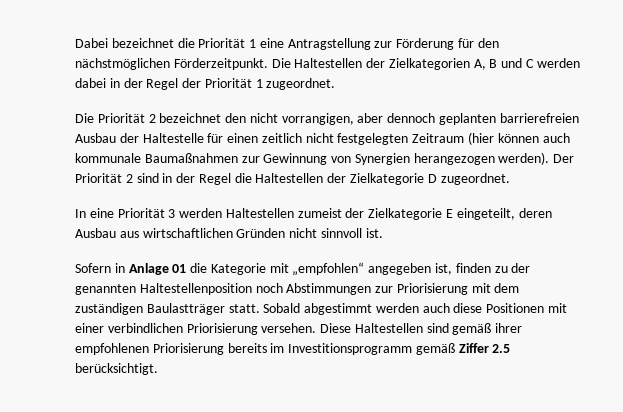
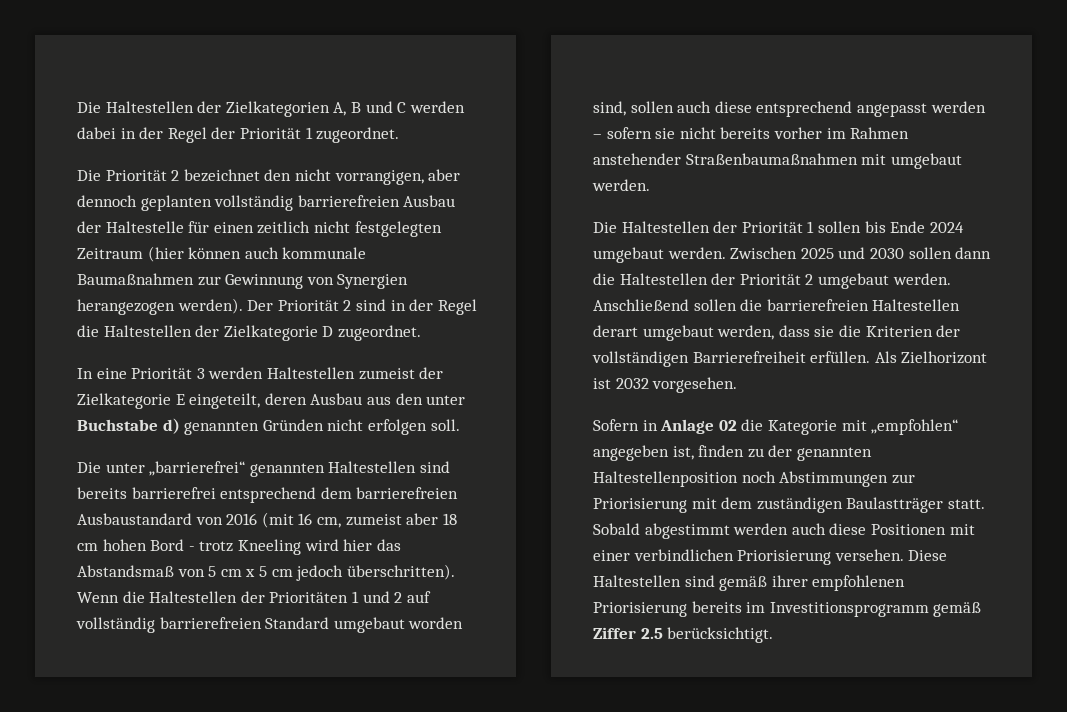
- Dabei bezeichnet die Priorität 1 eine Antragstellung zur Förderung für den nächstmöglichen Förderzeitpunkt.
- Die Priorität 2 bezeichnet den nicht vorrangigen, aber dennoch geplanten barrierefreien Ausbau der Haltestelle für einen zeitlich nicht festgelegten Zeitraum (hier können auch kommunale Baumaßnahmen zur Gewinnung von Synergien herangezogen werden).
+ Die Priorität 2 bezeichnet den nicht vorrangigen, aber dennoch geplanten vollständig barrierefreien Ausbau der Haltestelle für einen zeitlich nicht festgelegten Zeitraum (hier können auch kommunale Baumaßnahmen zur Gewinnung von Synergien herangezogen werden).
- In eine Priorität 3 werden Haltestellen zumeist der Zielkategorie E eingeteilt, deren Ausbau aus wirtschaftlichen Gründen nicht sinnvoll ist.
+ In eine Priorität 3 werden Haltestellen zumeist der Zielkategorie E eingeteilt, deren Ausbau aus den unter Buchstabe d) genannten Gründen nicht erfolgen soll.
+ Die unter „barrierefrei“ genannten Haltestellen sind bereits barrierefrei entsprechend dem barrierefreien Ausbaustandard von 2016 (mit 16 cm, zumeist aber 18 cm hohen Bord - trotz Kneeling wird hier das Abstandsmaß von 5 cm x 5 cm jedoch überschritten). Wenn die Haltestellen der Prioritäten 1 und 2 auf vollständig barrierefreien Standard umgebaut worden sind, sollen auch diese entsprechend angepasst werden – sofern sie nicht bereits vorher im Rahmen anstehender Straßenbaumaßnahmen mit umgebaut werden.
+ Die Haltestellen der Priorität 1 sollen bis Ende 2024 umgebaut werden. Zwischen 2025 und 2030 sollen dann die Haltestellen der Priorität 2 umgebaut werden. Anschließend sollen die barrierefreien Haltestellen derart umgebaut werden, dass sie die Kriterien der vollständigen Barrierefreiheit erfüllen. Als Zielhorizont ist 2032 vorgesehen.
- Sofern in Anlage 01 die Kategorie mit „empfohlen“ angegeben ist, finden zu der genannten Haltestellenposition noch Abstimmungen zur Priorisierung mit dem zuständigen Baulastträger statt.
+ Sofern in Anlage 02 die Kategorie mit „empfohlen“ angegeben ist, finden zu der genannten Haltestellenposition noch Abstimmungen zur Priorisierung mit dem zuständigen Baulastträger statt.

